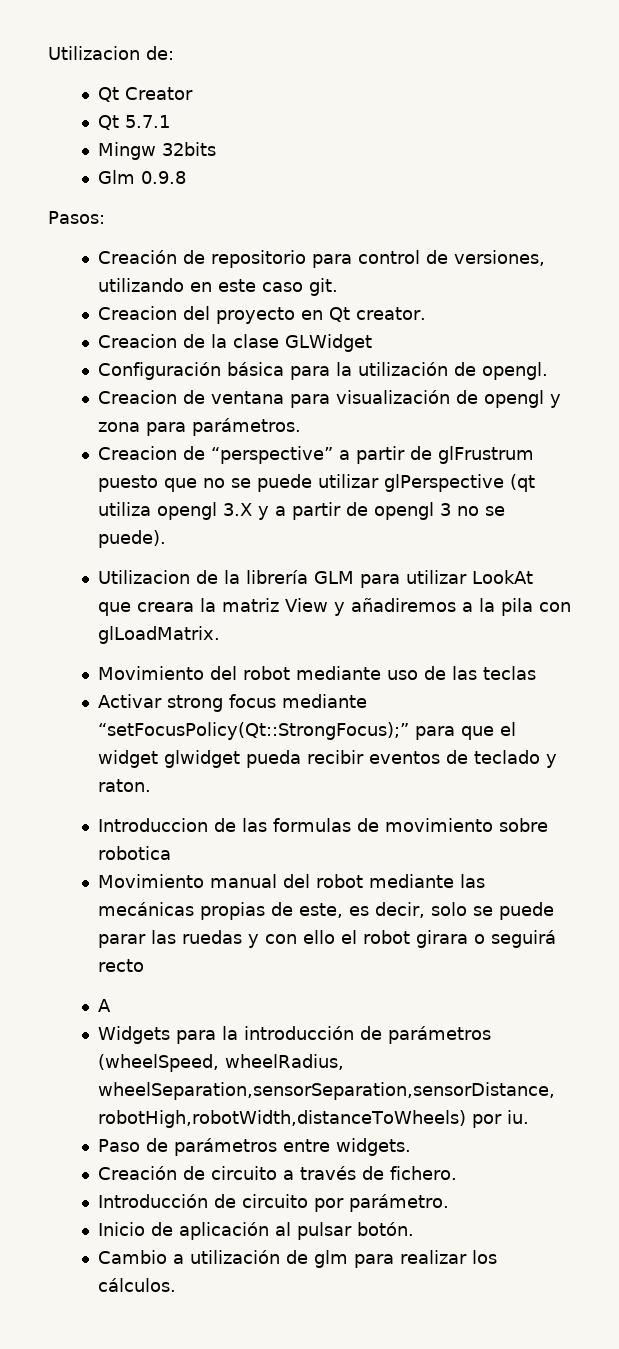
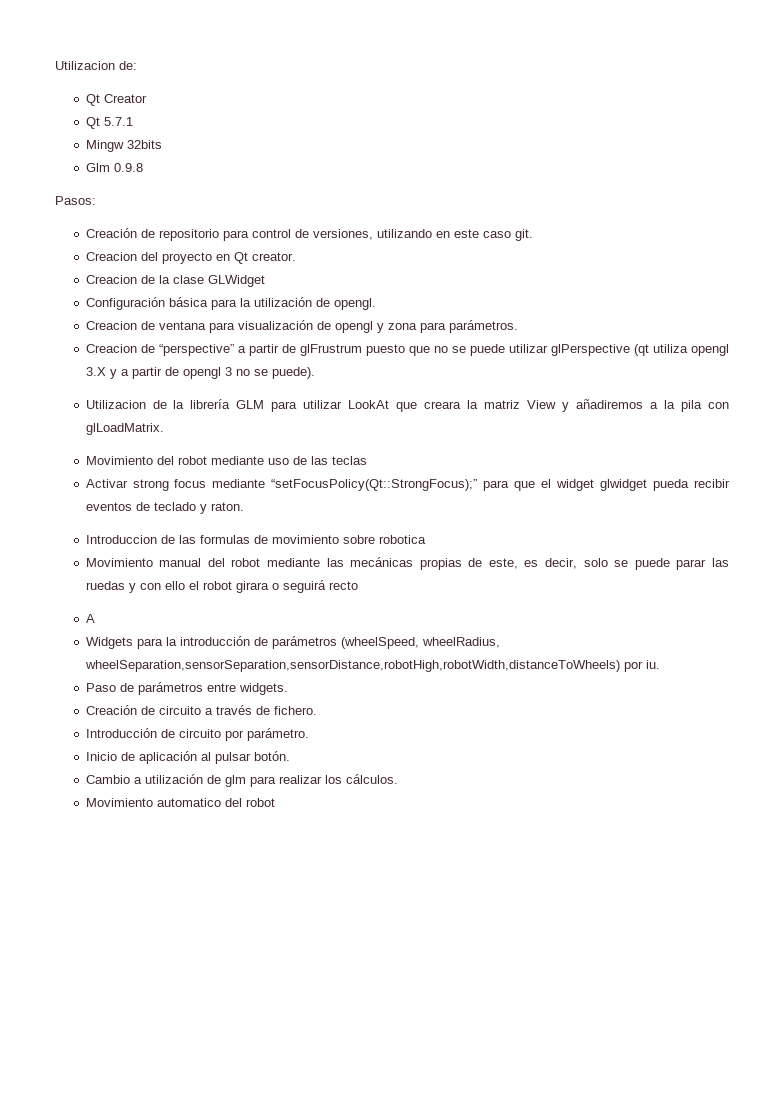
+ Movimiento automatico del robot

